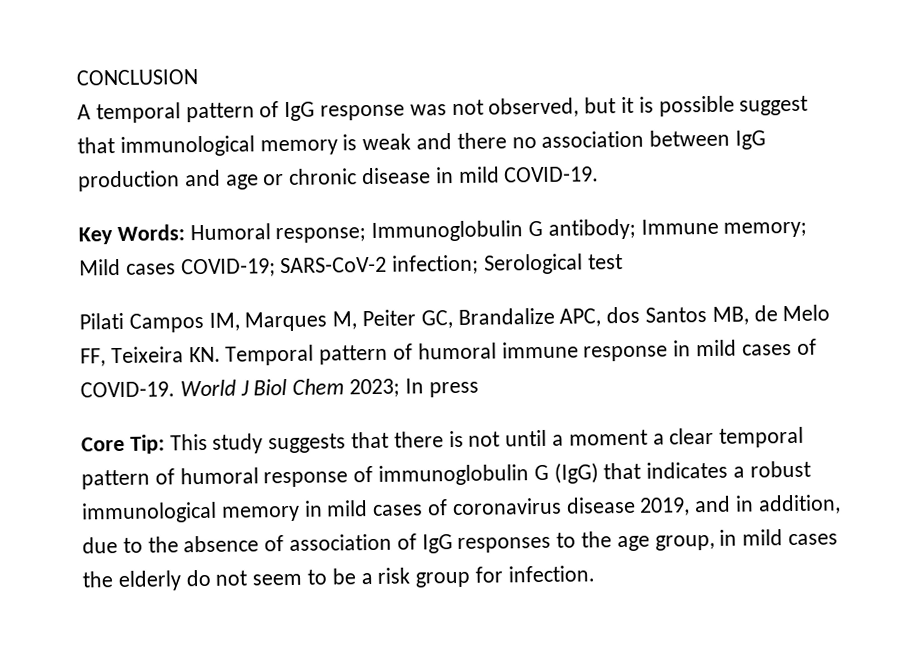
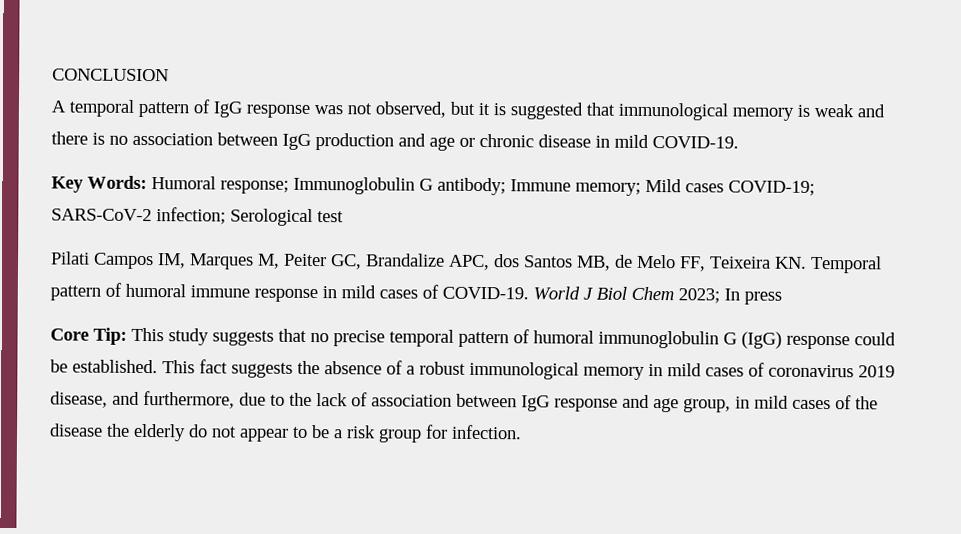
- A temporal pattern of IgG response was not observed, but it is possible suggest that immunological memory is weak and there no association between IgG production and age or chronic disease in mild COVID-19.
+ A temporal pattern of IgG response was not observed, but it is suggested that immunological memory is weak and there is no association between IgG production and age or chronic disease in mild COVID-19.
- Core Tip: This study suggests that there is not until a moment a clear temporal pattern of humoral response of immunoglobulin G (IgG) that indicates a robust immunological memory in mild cases of coronavirus disease 2019, and in addition, due to the absence of association of IgG responses to the age group, in mild cases the elderly do not seem to be a risk group for infection.
+ Core Tip: This study suggests that no precise temporal pattern of humoral immunoglobulin G (IgG) response could be established. This fact suggests the absence of a robust immunological memory in mild cases of coronavirus 2019 disease, and furthermore, due to the lack of association between IgG response and age group, in mild cases of the disease the elderly do not appear to be a risk group for infection.

